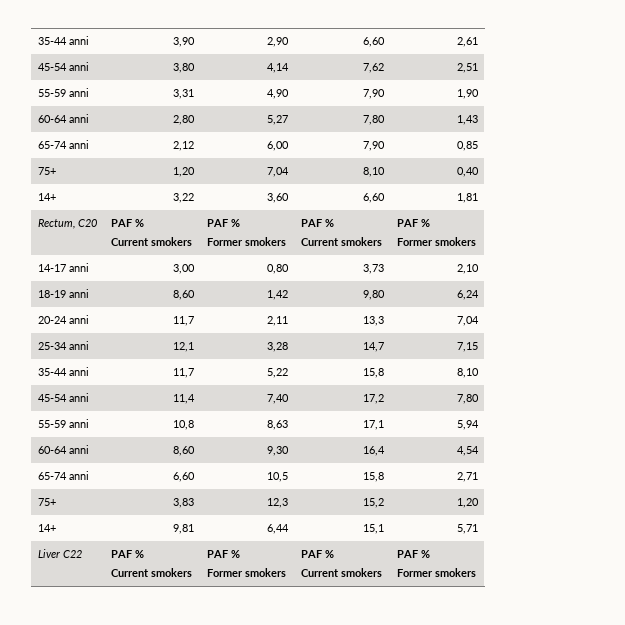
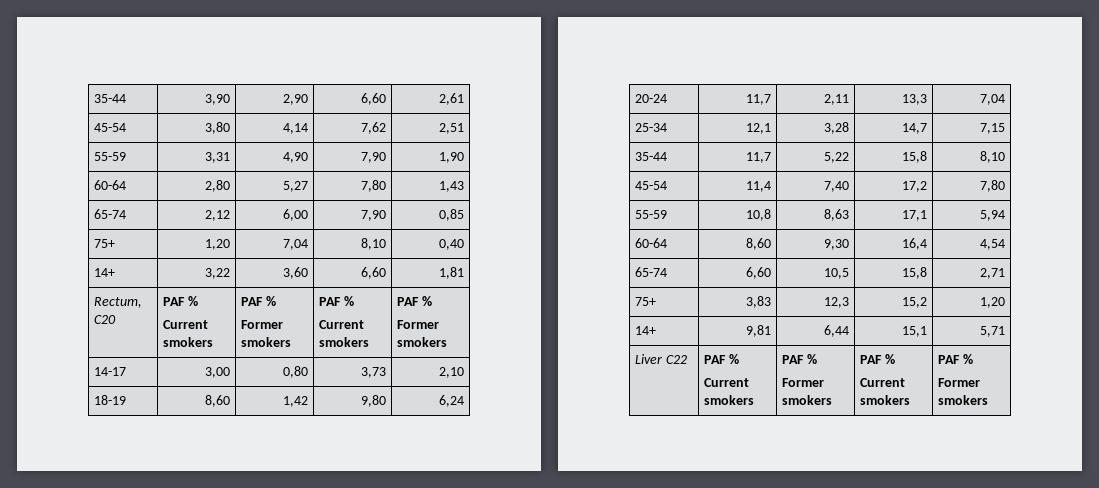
- 35-44 anni | 3,90 | 2,90 | 6,60 | 2,61
+ 35-44 | 3,90 | 2,90 | 6,60 | 2,61
- 45-54 anni | 3,80 | 4,14 | 7,62 | 2,51
+ 45-54 | 3,80 | 4,14 | 7,62 | 2,51
- 55-59 anni | 3,31 | 4,90 | 7,90 | 1,90
+ 55-59 | 3,31 | 4,90 | 7,90 | 1,90
- 60-64 anni | 2,80 | 5,27 | 7,80 | 1,43
+ 60-64 | 2,80 | 5,27 | 7,80 | 1,43
- 65-74 anni | 2,12 | 6,00 | 7,90 | 0,85
+ 65-74 | 2,12 | 6,00 | 7,90 | 0,85
- 14-17 anni | 3,00 | 0,80 | 3,73 | 2,10
+ 14-17 | 3,00 | 0,80 | 3,73 | 2,10
- 18-19 anni | 8,60 | 1,42 | 9,80 | 6,24
+ 18-19 | 8,60 | 1,42 | 9,80 | 6,24
- 20-24 anni | 11,7 | 2,11 | 13,3 | 7,04
+ 20-24 | 11,7 | 2,11 | 13,3 | 7,04
- 25-34 anni | 12,1 | 3,28 | 14,7 | 7,15
+ 25-34 | 12,1 | 3,28 | 14,7 | 7,15
- 35-44 anni | 11,7 | 5,22 | 15,8 | 8,10
+ 35-44 | 11,7 | 5,22 | 15,8 | 8,10
- 45-54 anni | 11,4 | 7,40 | 17,2 | 7,80
+ 45-54 | 11,4 | 7,40 | 17,2 | 7,80
- 55-59 anni | 10,8 | 8,63 | 17,1 | 5,94
+ 55-59 | 10,8 | 8,63 | 17,1 | 5,94
- 60-64 anni | 8,60 | 9,30 | 16,4 | 4,54
+ 60-64 | 8,60 | 9,30 | 16,4 | 4,54
- 65-74 anni | 6,60 | 10,5 | 15,8 | 2,71
+ 65-74 | 6,60 | 10,5 | 15,8 | 2,71

